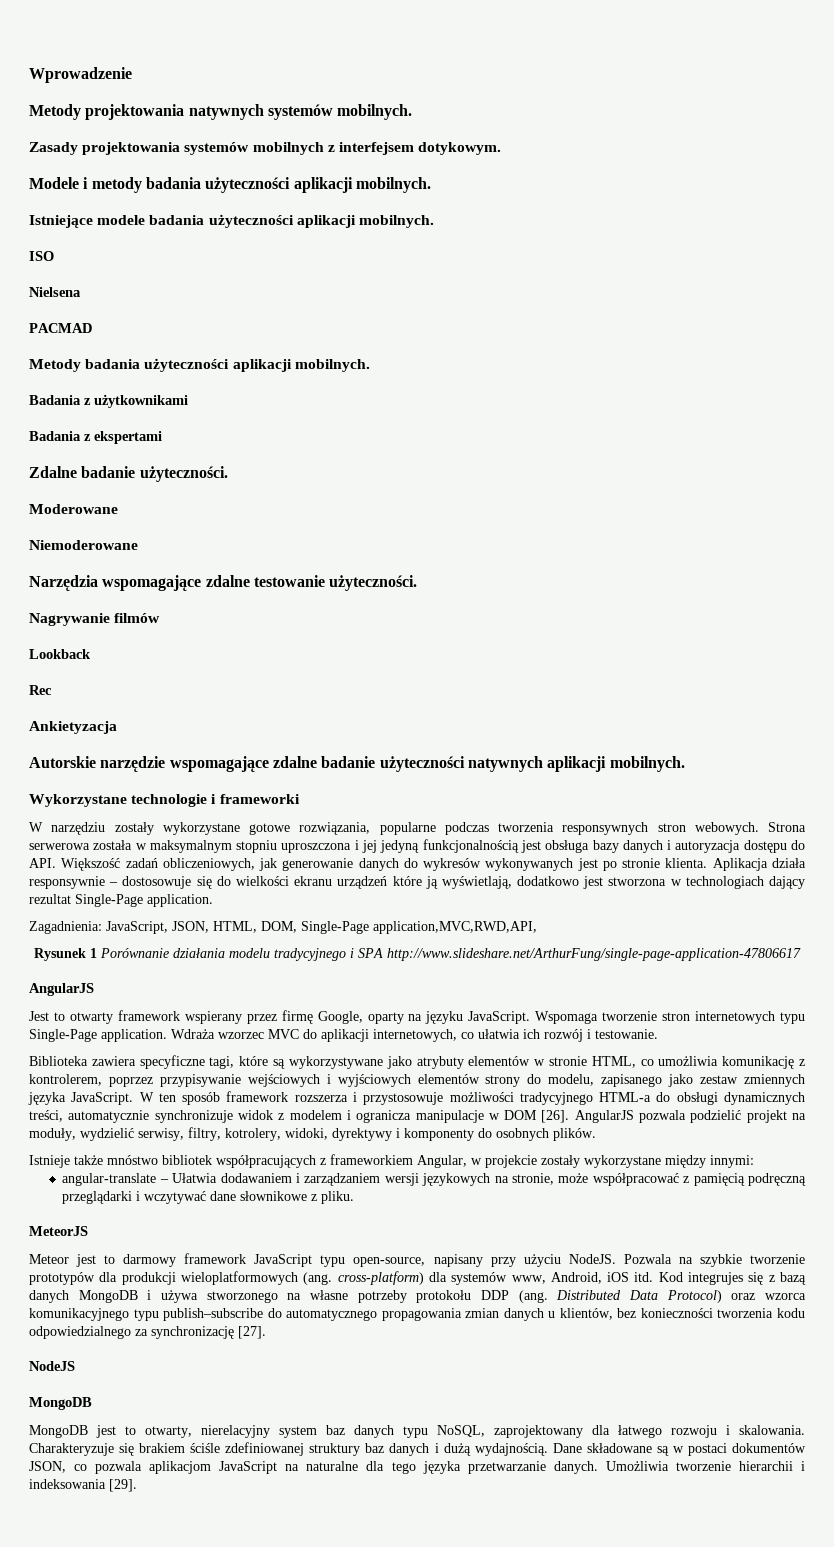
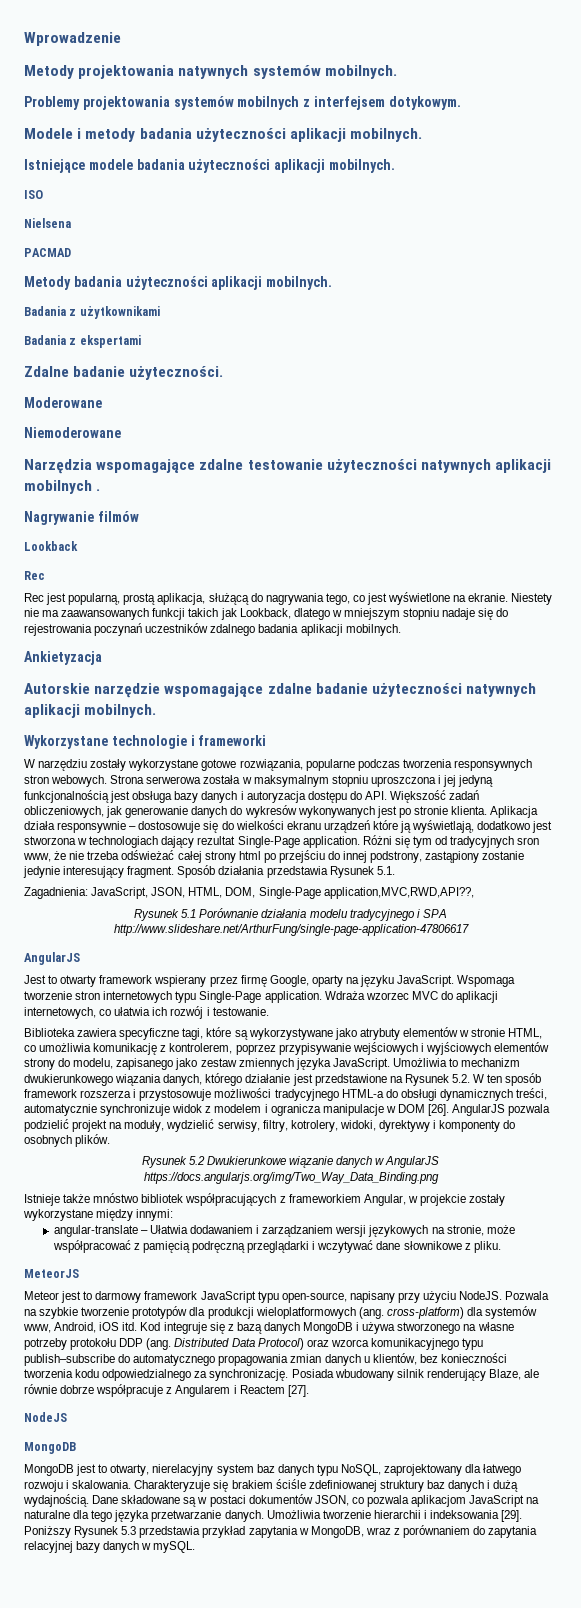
- Zasady projektowania systemów mobilnych z interfejsem dotykowym.
+ Problemy projektowania systemów mobilnych z interfejsem dotykowym.
- Narzędzia wspomagające zdalne testowanie użyteczności.
+ Narzędzia wspomagające zdalne testowanie użyteczności natywnych aplikacji mobilnych .
+ Rec jest popularną, prostą aplikacja, służącą do nagrywania tego, co jest wyświetlone na ekranie. Niestety nie ma zaawansowanych funkcji takich jak Lookback, dlatego w mniejszym stopniu nadaje się do rejestrowania poczynań uczestników zdalnego badania aplikacji mobilnych.
+ Różni się tym od tradycyjnych sron www, że nie trzeba odświeżać całej strony html po przejściu do innej podstrony, zastąpiony zostanie jedynie interesujący fragment. Sposób działania przedstawia Rysunek 5.1.
- Zagadnienia: JavaScript, JSON, HTML, DOM, Single-Page application,MVC,RWD,API,
- Rysunek 1 Porównanie działania modelu tradycyjnego i SPA http://www.slideshare.net/ArthurFung/single-page-application-47806617
+ Zagadnienia: JavaScript, JSON, HTML, DOM, Single-Page application,MVC,RWD,API??,
+ Rysunek 5.1 Porównanie działania modelu tradycyjnego i SPA http://www.slideshare.net/ArthurFung/single-page-application-47806617
- W ten sposób framework rozszerza i przystosowuje możliwości tradycyjnego HTML-a do obsługi dynamicznych treści, automatycznie synchronizuje widok z modelem i ogranicza manipulacje w DOM [26].
+ Umożliwia to mechanizm dwukierunkowego wiązania danych, którego działanie jest przedstawione na Rysunek 5.2. W ten sposób framework rozszerza i przystosowuje możliwości tradycyjnego HTML-a do obsługi dynamicznych treści, automatycznie synchronizuje widok z modelem i ogranicza manipulacje w DOM [26].
+ Rysunek 5.2 Dwukierunkowe wiązanie danych w AngularJS https://docs.angularjs.org/img/Two_Way_Data_Binding.png
- Kod integrujes się z bazą danych MongoDB i używa stworzonego na własne potrzeby protokołu DDP (ang.
+ Kod integruje się z bazą danych MongoDB i używa stworzonego na własne potrzeby protokołu DDP (ang.
- Distributed Data Protocol) oraz wzorca komunikacyjnego typu publish–subscribe do automatycznego propagowania zmian danych u klientów, bez konieczności tworzenia kodu odpowiedzialnego za synchronizację [27].
+ Distributed Data Protocol) oraz wzorca komunikacyjnego typu publish–subscribe do automatycznego propagowania zmian danych u klientów, bez konieczności tworzenia kodu odpowiedzialnego za synchronizację. Posiada wbudowany silnik renderujący Blaze, ale równie dobrze współpracuje z Angularem i Reactem [27].
+ Poniższy Rysunek 5.3 przedstawia przykład zapytania w MongoDB, wraz z porównaniem do zapytania relacyjnej bazy danych w mySQL.

